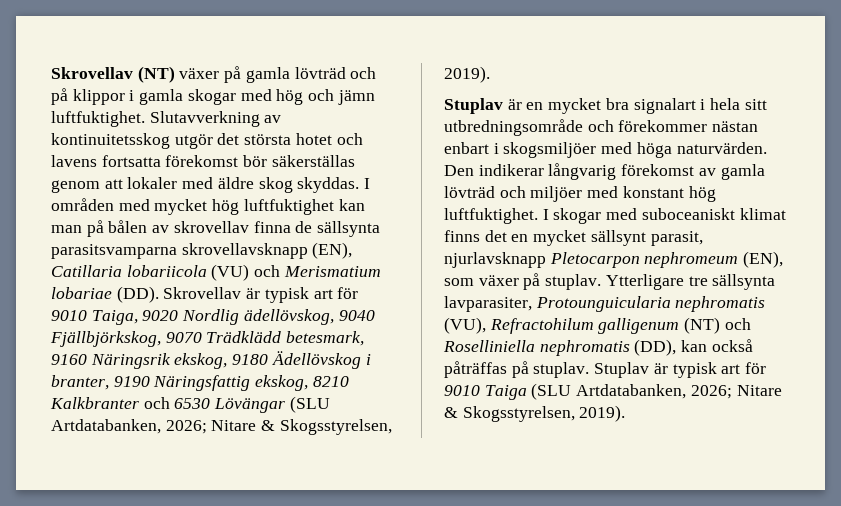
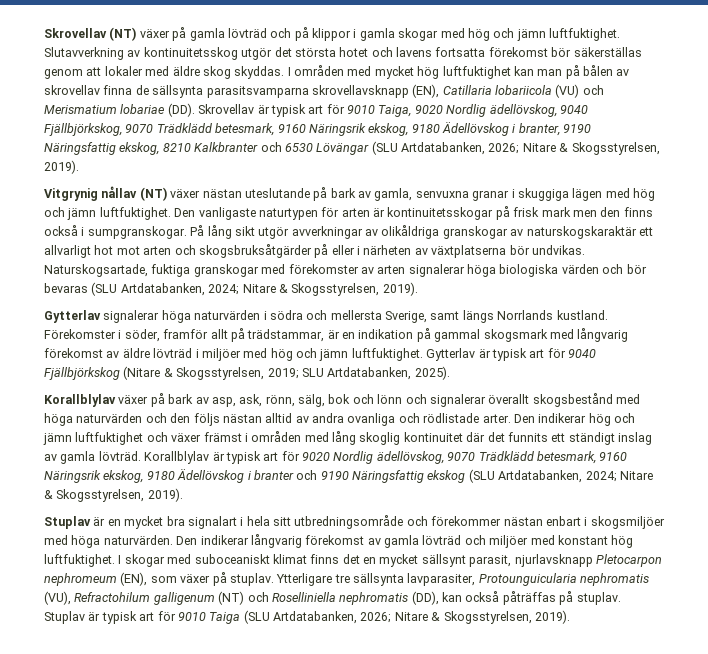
+ Vitgrynig nållav (NT) växer nästan uteslutande på bark av gamla, senvuxna granar i skuggiga lägen med hög och jämn luftfuktighet. Den vanligaste naturtypen för arten är kontinuitetsskogar på frisk mark men den finns också i sumpgranskogar. På lång sikt utgör avverkningar av olikåldriga granskogar av naturskogskaraktär ett allvarligt hot mot arten och skogsbruksåtgärder på eller i närheten av växtplatserna bör undvikas. Naturskogsartade, fuktiga granskogar med förekomster av arten signalerar höga biologiska värden och bör bevaras (SLU Artdatabanken, 2024; Nitare & Skogsstyrelsen, 2019).
+ Gytterlav signalerar höga naturvärden i södra och mellersta Sverige, samt längs Norrlands kustland. Förekomster i söder, framför allt på trädstammar, är en indikation på gammal skogsmark med långvarig förekomst av äldre lövträd i miljöer med hög och jämn luftfuktighet. Gytterlav är typisk art för 9040 Fjällbjörkskog (Nitare & Skogsstyrelsen, 2019; SLU Artdatabanken, 2025).
+ Korallblylav växer på bark av asp, ask, rönn, sälg, bok och lönn och signalerar överallt skogsbestånd med höga naturvärden och den följs nästan alltid av andra ovanliga och rödlistade arter. Den indikerar hög och jämn luftfuktighet och växer främst i områden med lång skoglig kontinuitet där det funnits ett ständigt inslag av gamla lövträd. Korallblylav är typisk art för 9020 Nordlig ädellövskog, 9070 Trädklädd betesmark, 9160 Näringsrik ekskog, 9180 Ädellövskog i branter och 9190 Näringsfattig ekskog (SLU Artdatabanken, 2024; Nitare & Skogsstyrelsen, 2019).

